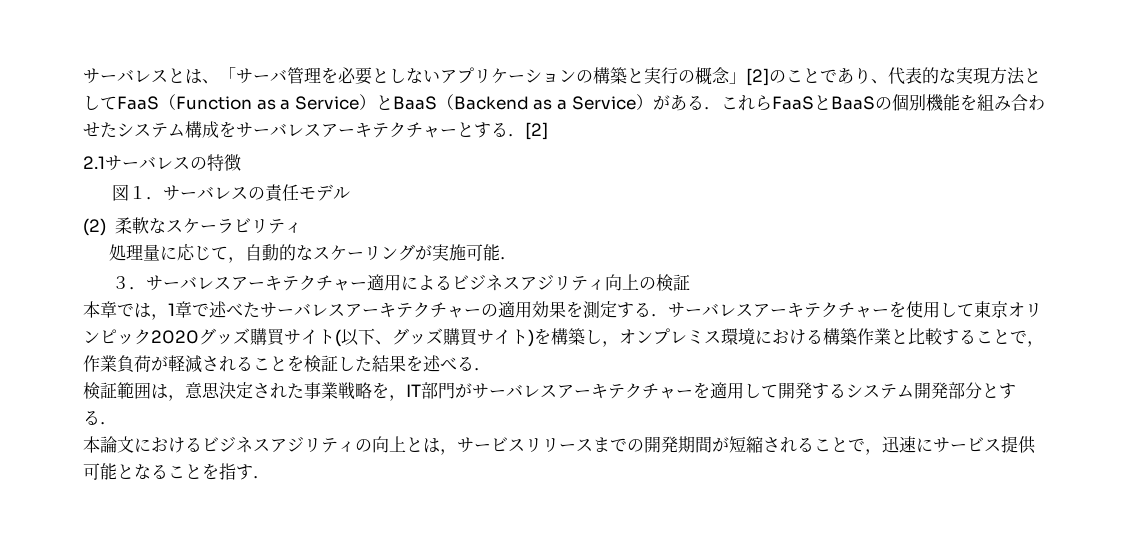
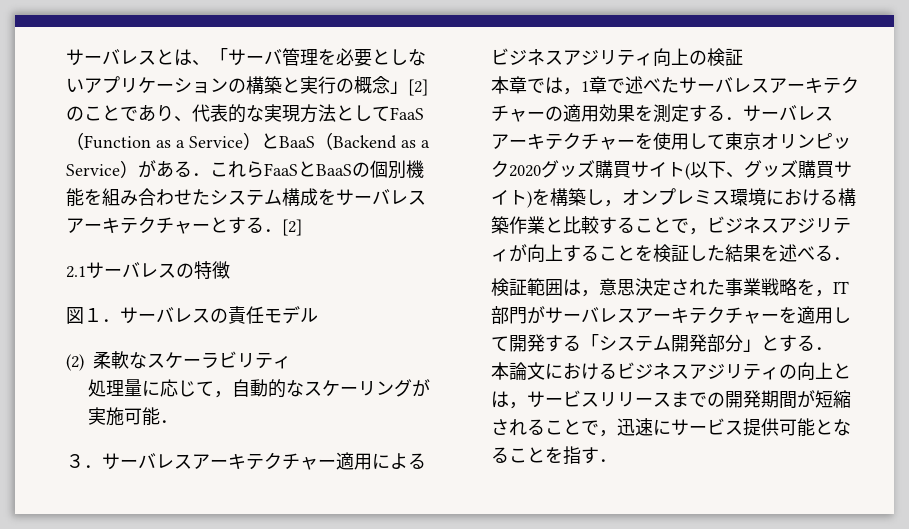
- 本章では，1章で述べたサーバレスアーキテクチャーの適用効果を測定する．サーバレスアーキテクチャーを使用して東京オリンピック2020グッズ購買サイト(以下、グッズ購買サイト)を構築し，オンプレミス環境における構築作業と比較することで，作業負荷が軽減されることを検証した結果を述べる．
+ 本章では，1章で述べたサーバレスアーキテクチャーの適用効果を測定する．サーバレスアーキテクチャーを使用して東京オリンピック2020グッズ購買サイト(以下、グッズ購買サイト)を構築し，オンプレミス環境における構築作業と比較することで，ビジネスアジリティが向上することを検証した結果を述べる．
- 検証範囲は，意思決定された事業戦略を，IT部門がサーバレスアーキテクチャーを適用して開発するシステム開発部分とする．
+ 検証範囲は，意思決定された事業戦略を，IT部門がサーバレスアーキテクチャーを適用して開発する「システム開発部分」とする．

